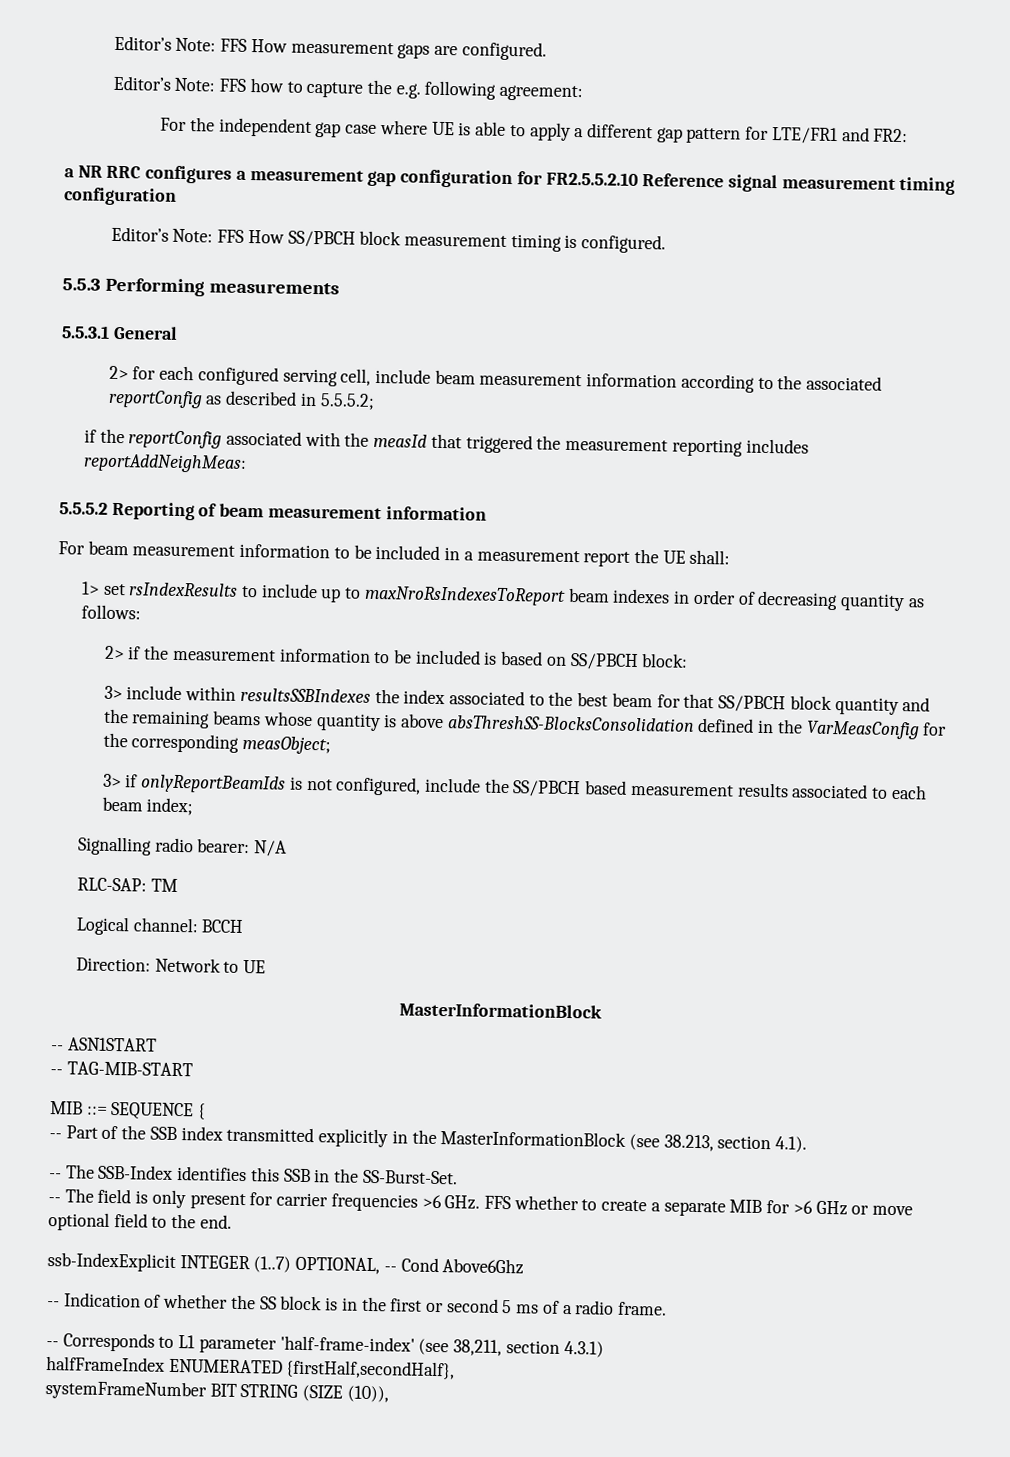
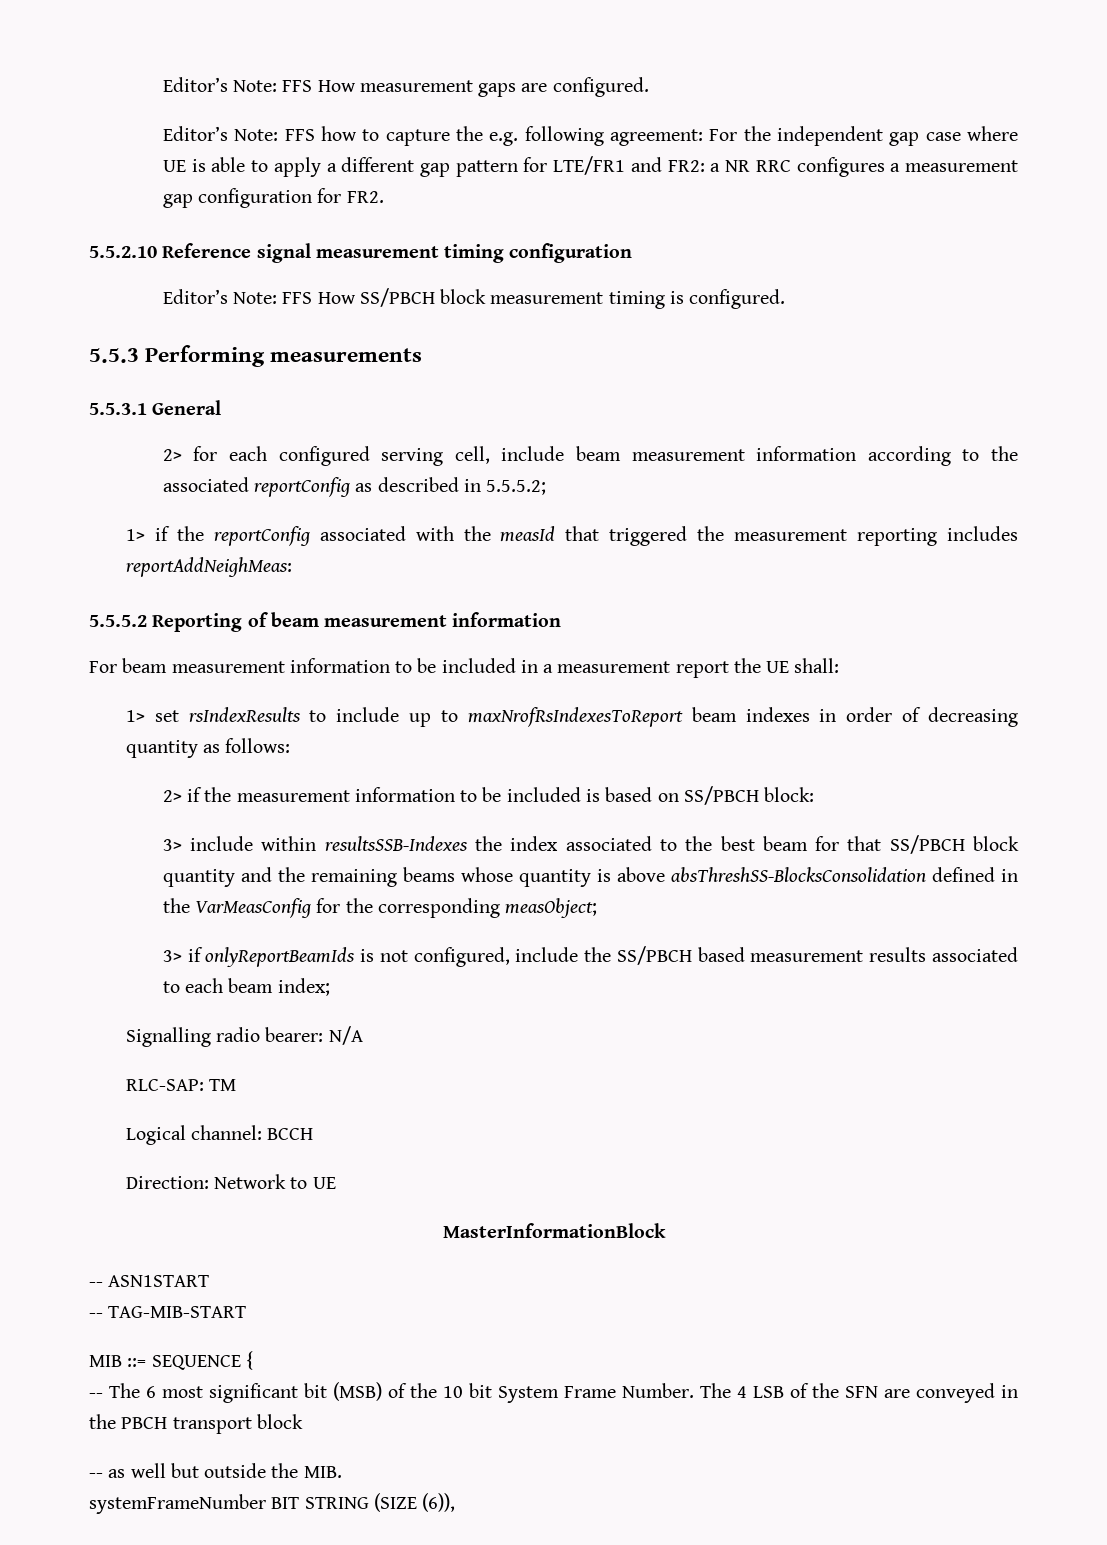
- Editor’s Note: FFS how to capture the e.g. following agreement:
- For the independent gap case where UE is able to apply a different gap pattern for LTE/FR1 and FR2:
- a NR RRC configures a measurement gap configuration for FR2.5.5.2.10 Reference signal measurement timing configuration
+ Editor’s Note: FFS how to capture the e.g. following agreement: For the independent gap case where UE is able to apply a different gap pattern for LTE/FR1 and FR2: a NR RRC configures a measurement gap configuration for FR2.
+ 5.5.2.10 Reference signal measurement timing configuration
- if the reportConfig associated with the measId that triggered the measurement reporting includes reportAddNeighMeas:
+ 1> if the reportConfig associated with the measId that triggered the measurement reporting includes reportAddNeighMeas:
- 1> set rsIndexResults to include up to maxNroRsIndexesToReport beam indexes in order of decreasing quantity as follows:
+ 1> set rsIndexResults to include up to maxNrofRsIndexesToReport beam indexes in order of decreasing quantity as follows:
- 3> include within resultsSSBIndexes the index associated to the best beam for that SS/PBCH block quantity and the remaining beams whose quantity is above absThreshSS-BlocksConsolidation defined in the VarMeasConfig for the corresponding measObject;
+ 3> include within resultsSSB-Indexes the index associated to the best beam for that SS/PBCH block quantity and the remaining beams whose quantity is above absThreshSS-BlocksConsolidation defined in the VarMeasConfig for the corresponding measObject;
- -- Part of the SSB index transmitted explicitly in the MasterInformationBlock (see 38.213, section 4.1).
- -- The SSB-Index identifies this SSB in the SS-Burst-Set.
- -- The field is only present for carrier frequencies >6 GHz. FFS whether to create a separate MIB for >6 GHz or move optional field to the end.
- ssb-IndexExplicit INTEGER (1..7) OPTIONAL, -- Cond Above6Ghz
- -- Indication of whether the SS block is in the first or second 5 ms of a radio frame.
- -- Corresponds to L1 parameter 'half-frame-index' (see 38,211, section 4.3.1)
- halfFrameIndex ENUMERATED {firstHalf,secondHalf},
+ -- The 6 most significant bit (MSB) of the 10 bit System Frame Number. The 4 LSB of the SFN are conveyed in the PBCH transport block
+ -- as well but outside the MIB.
- systemFrameNumber BIT STRING (SIZE (10)),
+ systemFrameNumber BIT STRING (SIZE (6)),

